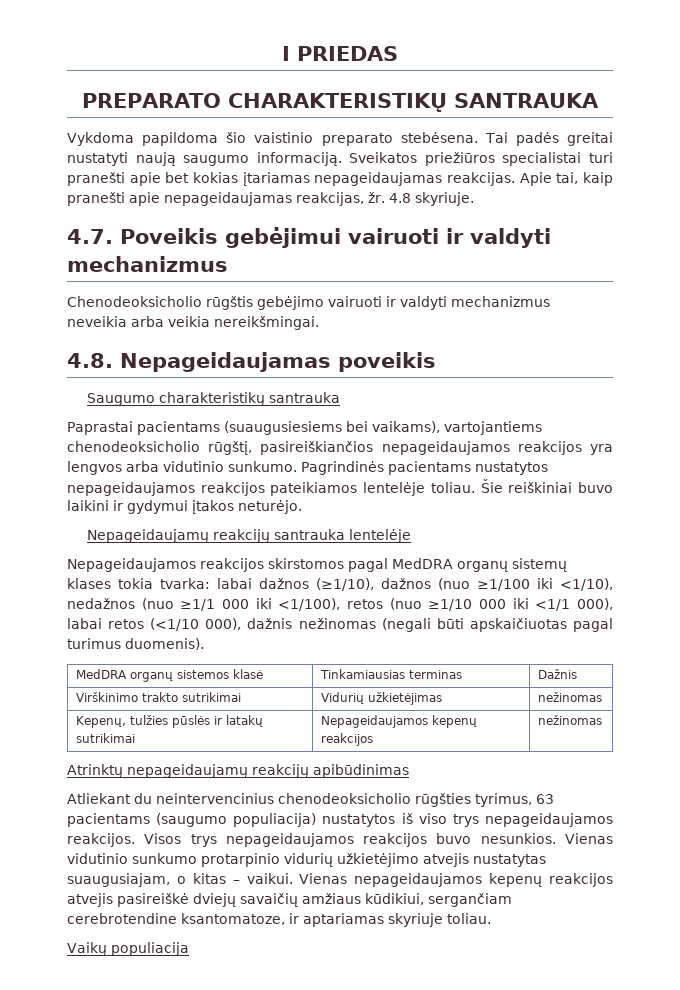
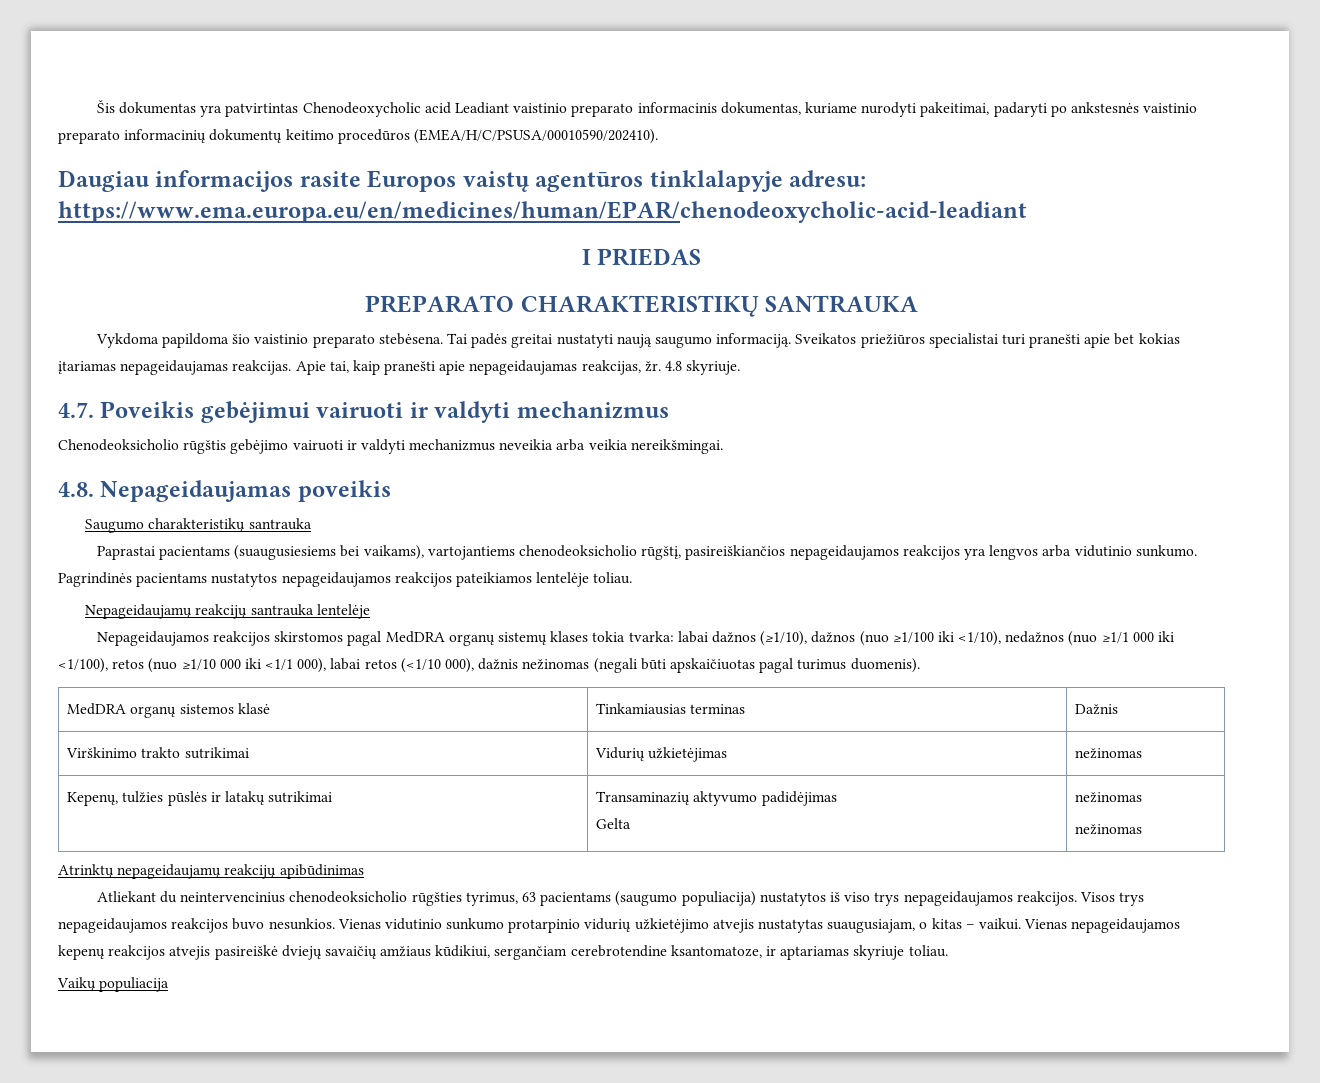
+ Šis dokumentas yra patvirtintas Chenodeoxycholic acid Leadiant vaistinio preparato informacinis dokumentas, kuriame nurodyti pakeitimai, padaryti po ankstesnės vaistinio preparato informacinių dokumentų keitimo procedūros (EMEA/H/C/PSUSA/00010590/202410).
+ Daugiau informacijos rasite Europos vaistų agentūros tinklalapyje adresu: https://www.ema.europa.eu/en/medicines/human/EPAR/chenodeoxycholic-acid-leadiant
- Šie reiškiniai buvo laikini ir gydymui įtakos neturėjo.
- Kepenų, tulžies pūslės ir latakų sutrikimai | Nepageidaujamos kepenų reakcijos | nežinomas
+ Kepenų, tulžies pūslės ir latakų sutrikimai | Transaminazių aktyvumo padidėjimas
+ Gelta | nežinomas
+ nežinomas

